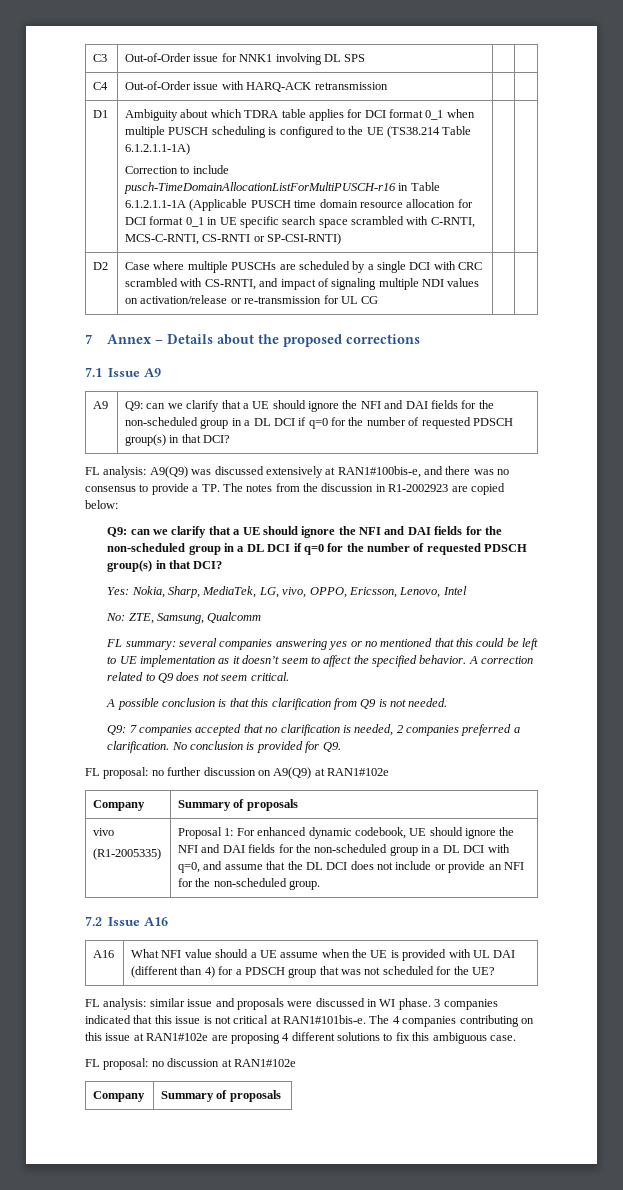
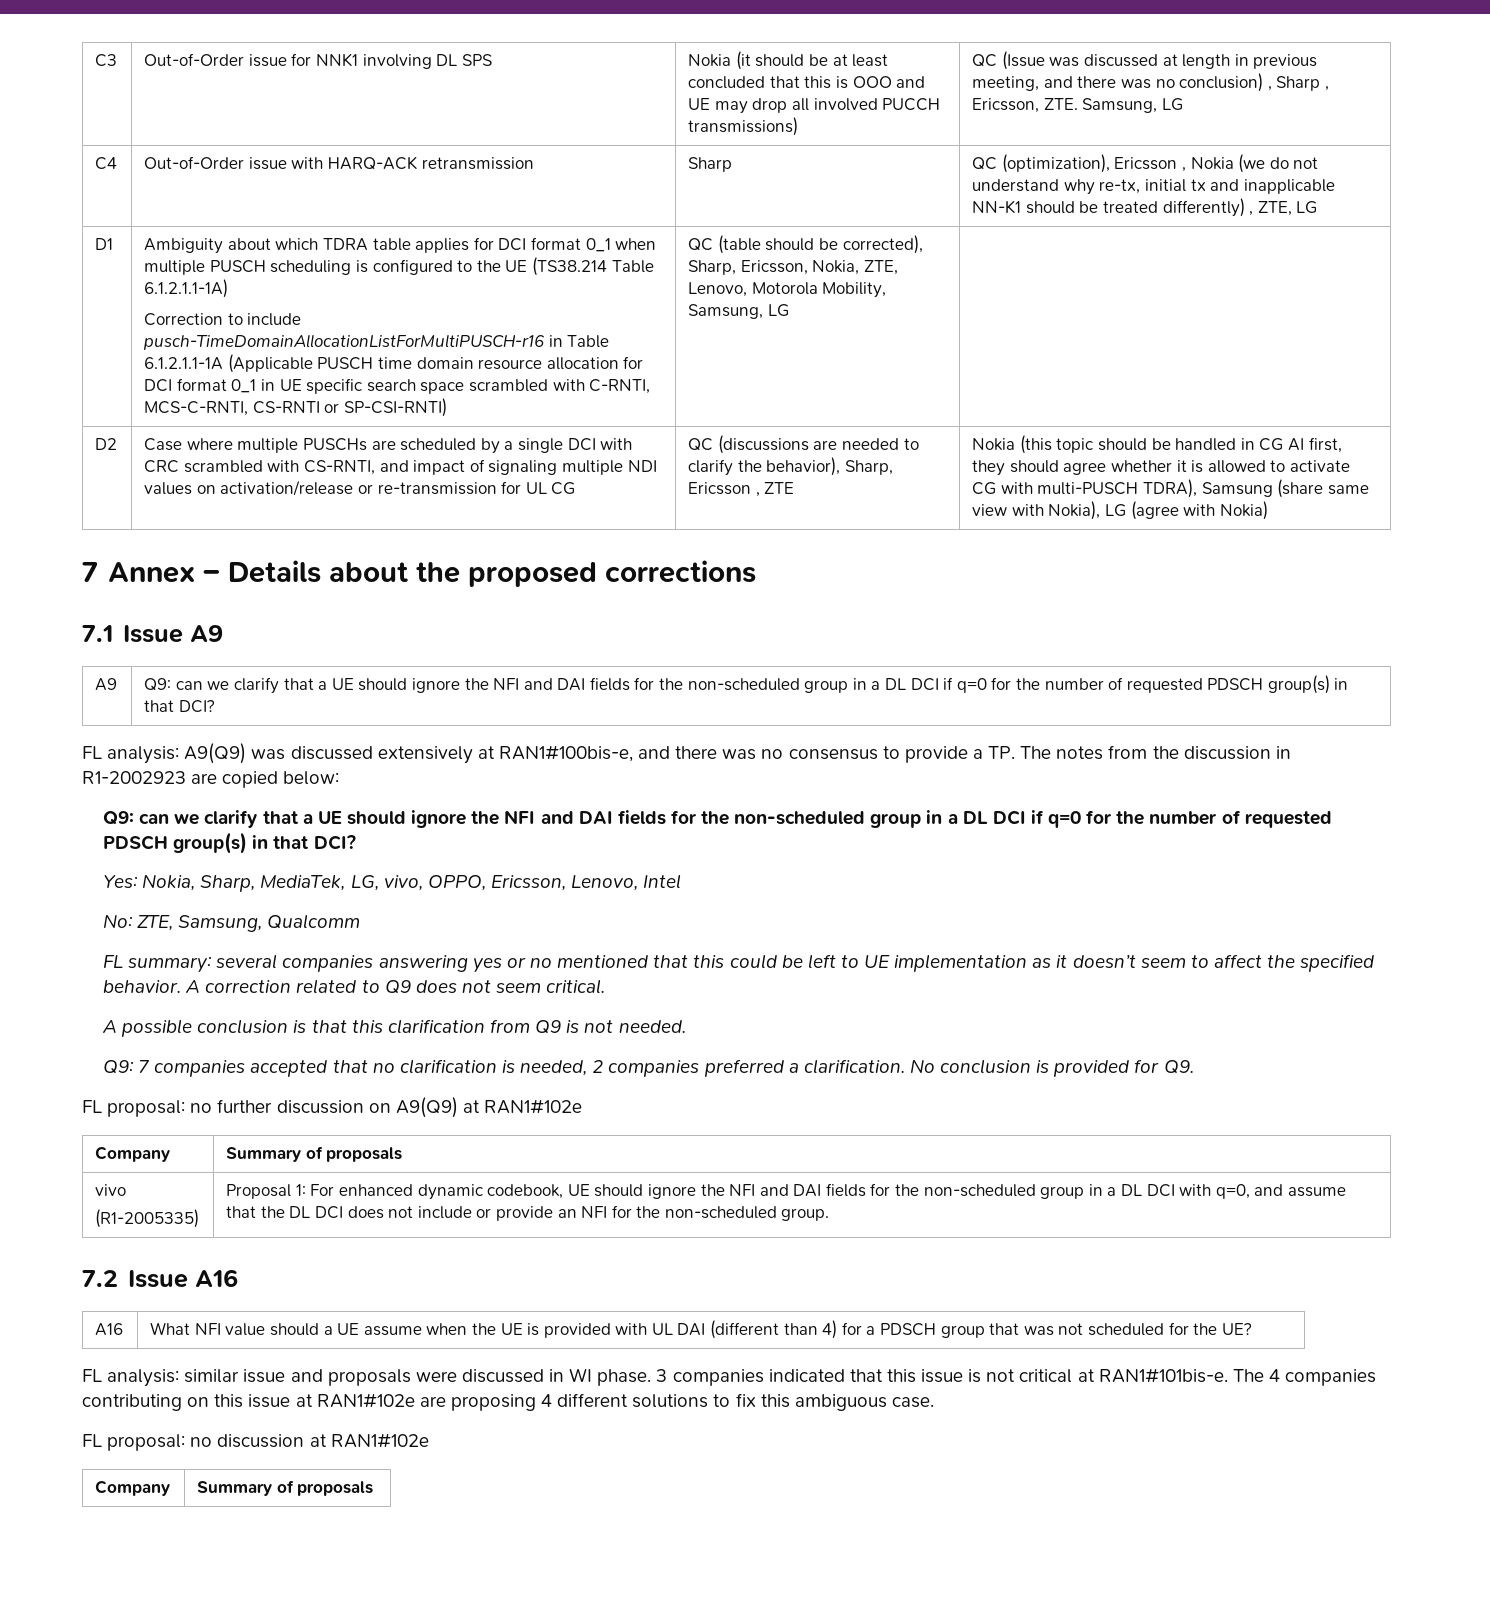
+ Nokia (it should be at least concluded that this is OOO and UE may drop all involved PUCCH transmissions) | QC (Issue was discussed at length in previous meeting, and there was no conclusion) , Sharp , Ericsson, ZTE. Samsung, LG
- C4 | Out-of-Order issue with HARQ-ACK retransmission | |
+ C4 | Out-of-Order issue with HARQ-ACK retransmission | Sharp | QC (optimization), Ericsson , Nokia (we do not understand why re-tx, initial tx and inapplicable NN-K1 should be treated differently) , ZTE, LG
+ QC (table should be corrected), Sharp, Ericsson, Nokia, ZTE, Lenovo, Motorola Mobility, Samsung, LG
+ QC (discussions are needed to clarify the behavior), Sharp, Ericsson , ZTE | Nokia (this topic should be handled in CG AI first, they should agree whether it is allowed to activate CG with multi-PUSCH TDRA), Samsung (share same view with Nokia), LG (agree with Nokia)

